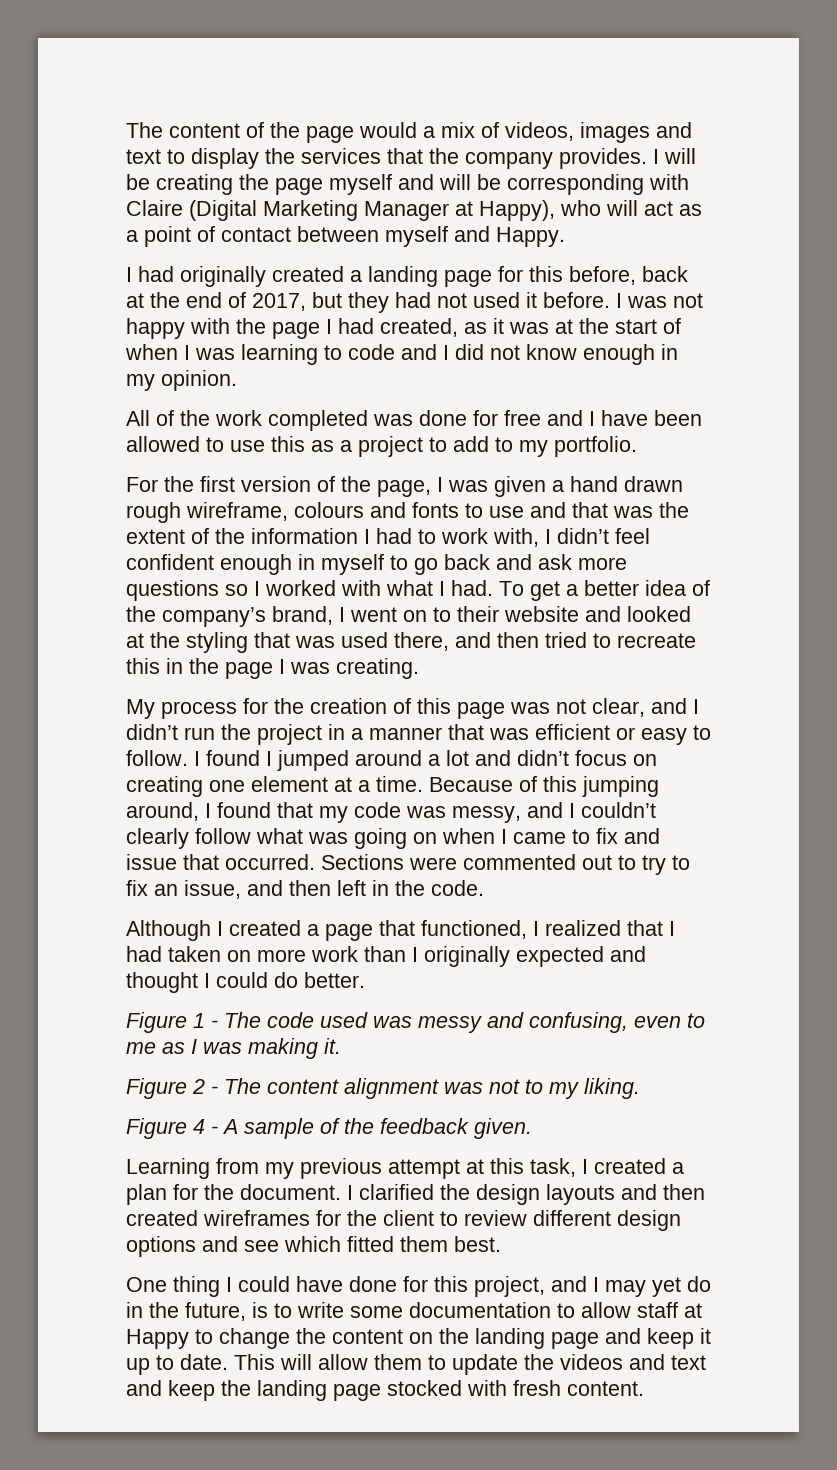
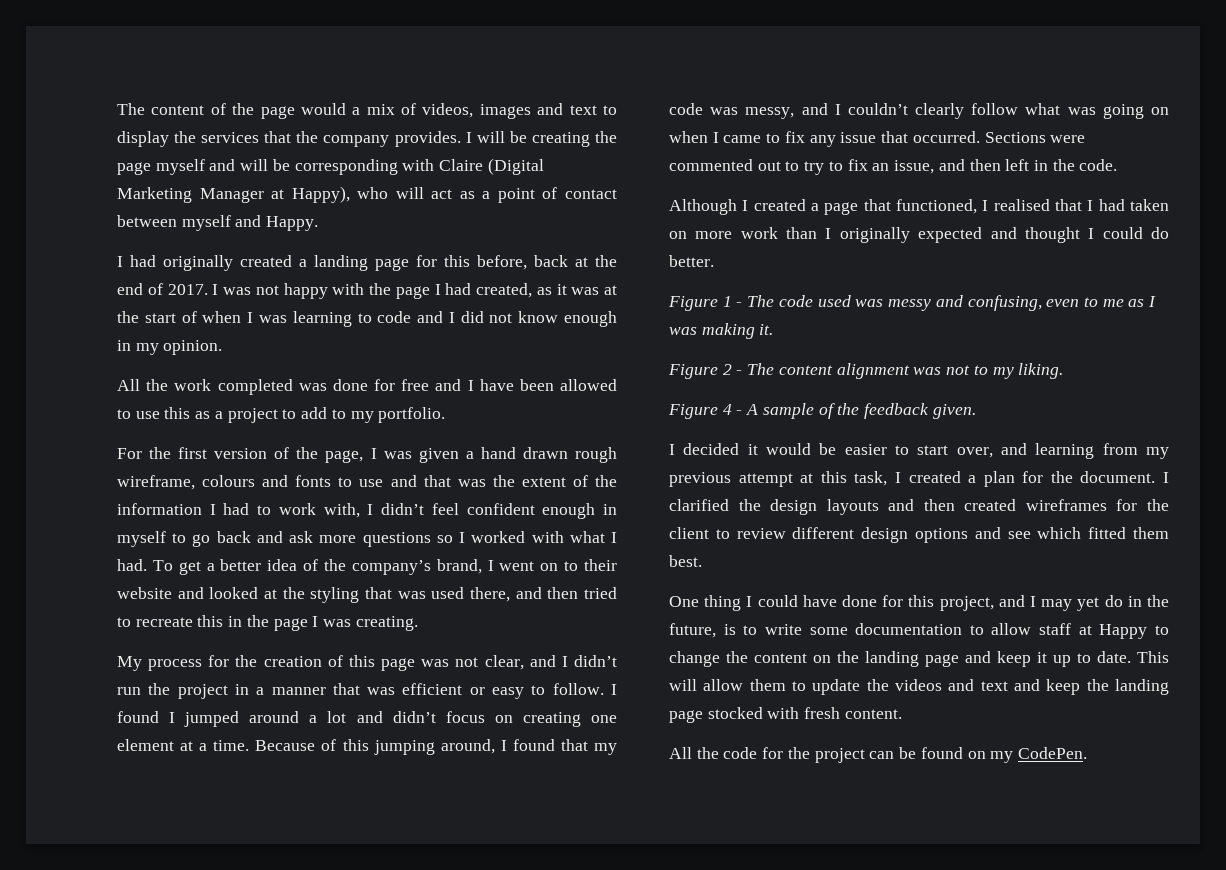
- I had originally created a landing page for this before, back at the end of 2017, but they had not used it before.
+ I had originally created a landing page for this before, back at the end of 2017.
- All of the work completed was done for free and I have been allowed to use this as a project to add to my portfolio.
+ All the work completed was done for free and I have been allowed to use this as a project to add to my portfolio.
- Because of this jumping around, I found that my code was messy, and I couldn’t clearly follow what was going on when I came to fix and issue that occurred.
+ Because of this jumping around, I found that my code was messy, and I couldn’t clearly follow what was going on when I came to fix any issue that occurred.
- Although I created a page that functioned, I realized that I had taken on more work than I originally expected and thought I could do better.
+ Although I created a page that functioned, I realised that I had taken on more work than I originally expected and thought I could do better.
- Learning from my previous attempt at this task, I created a plan for the document.
+ I decided it would be easier to start over, and learning from my previous attempt at this task, I created a plan for the document.
+ All the code for the project can be found on my CodePen.

